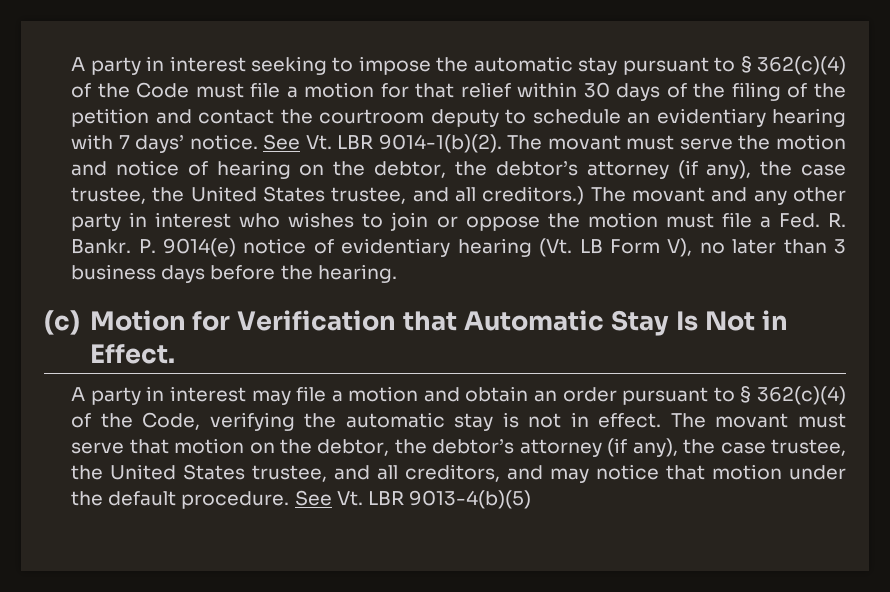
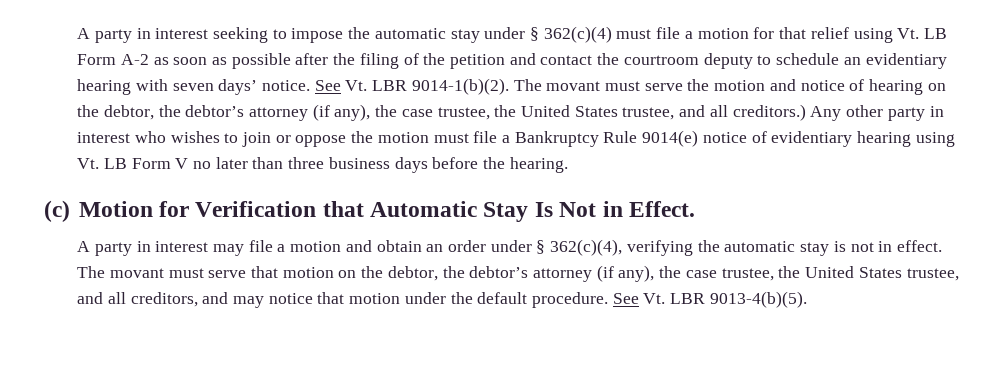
- A party in interest seeking to impose the automatic stay pursuant to § 362(c)(4) of the Code must file a motion for that relief within 30 days of the filing of the petition and contact the courtroom deputy to schedule an evidentiary hearing with 7 days’ notice.
+ A party in interest seeking to impose the automatic stay under § 362(c)(4) must file a motion for that relief using Vt. LB Form A-2 as soon as possible after the filing of the petition and contact the courtroom deputy to schedule an evidentiary hearing with seven days’ notice.
- The movant and any other party in interest who wishes to join or oppose the motion must file a Fed. R. Bankr. P. 9014(e) notice of evidentiary hearing (Vt. LB Form V), no later than 3 business days before the hearing.
+ Any other party in interest who wishes to join or oppose the motion must file a Bankruptcy Rule 9014(e) notice of evidentiary hearing using Vt. LB Form V no later than three business days before the hearing.
- A party in interest may file a motion and obtain an order pursuant to § 362(c)(4) of the Code, verifying the automatic stay is not in effect.
+ A party in interest may file a motion and obtain an order under § 362(c)(4), verifying the automatic stay is not in effect.
- See Vt. LBR 9013-4(b)(5)
+ See Vt. LBR 9013-4(b)(5).

